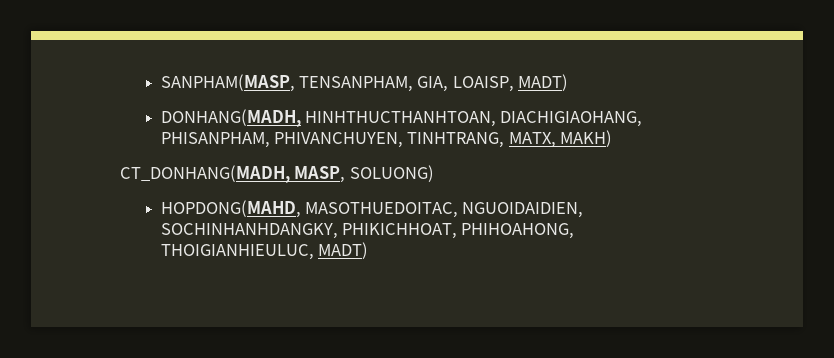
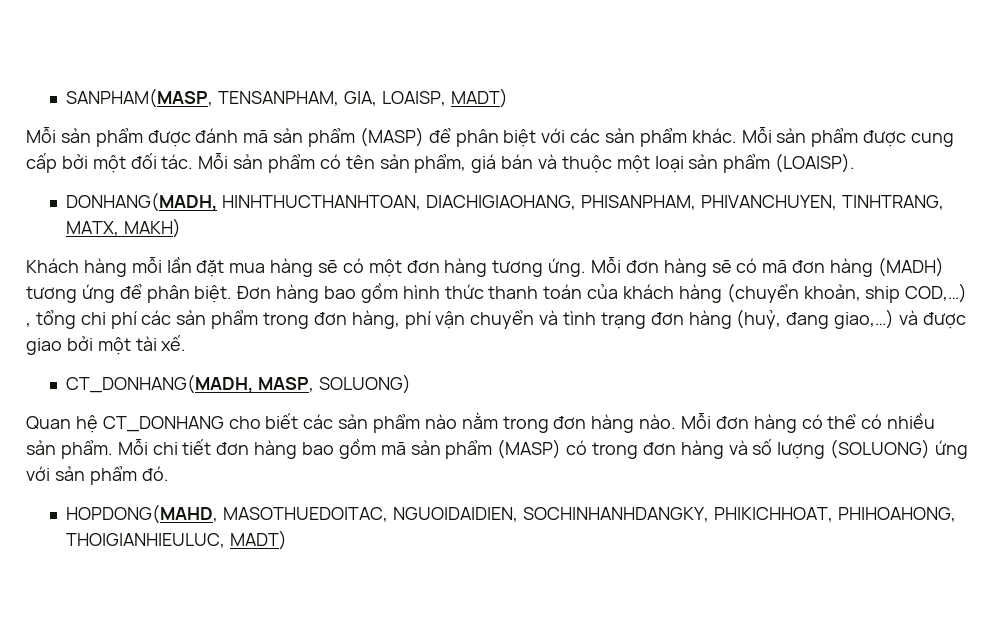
+ Mỗi sản phẩm được đánh mã sản phẩm (MASP) để phân biệt với các sản phẩm khác. Mỗi sản phẩm được cung cấp bởi một đối tác. Mỗi sản phẩm có tên sản phẩm, giá bán và thuộc một loại sản phẩm (LOAISP).
+ Khách hàng mỗi lần đặt mua hàng sẽ có một đơn hàng tương ứng. Mỗi đơn hàng sẽ có mã đơn hàng (MADH) tương ứng để phân biệt. Đơn hàng bao gồm hình thức thanh toán của khách hàng (chuyển khoản, ship COD,…) , tổng chi phí các sản phẩm trong đơn hàng, phí vận chuyển và tình trạng đơn hàng (huỷ, đang giao,…) và được giao bởi một tài xế.
  CT_DONHANG(MADH, MASP, SOLUONG)
+ Quan hệ CT_DONHANG cho biết các sản phẩm nào nằm trong đơn hàng nào. Mỗi đơn hàng có thể có nhiều sản phẩm. Mỗi chi tiết đơn hàng bao gồm mã sản phẩm (MASP) có trong đơn hàng và số lượng (SOLUONG) ứng với sản phẩm đó.

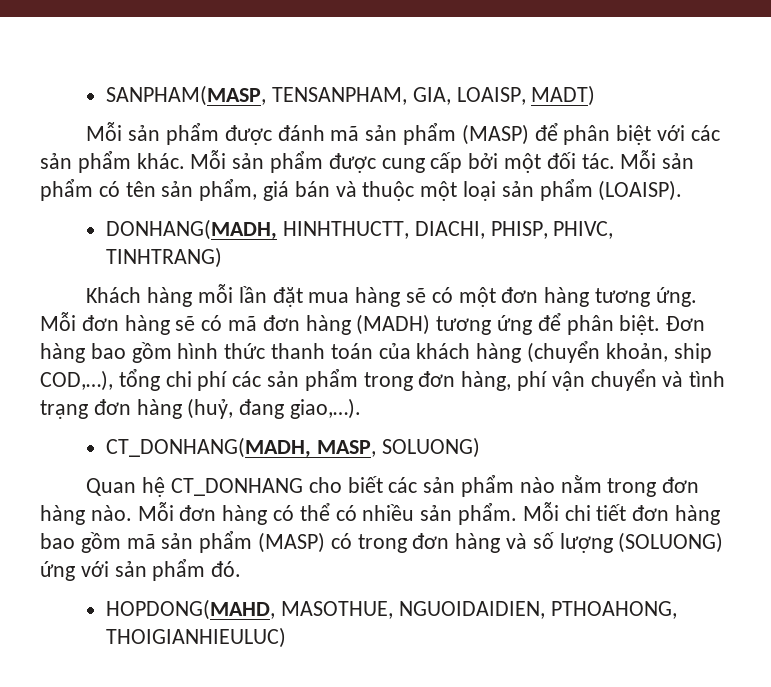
- DONHANG(MADH, HINHTHUCTHANHTOAN, DIACHIGIAOHANG, PHISANPHAM, PHIVANCHUYEN, TINHTRANG, MATX, MAKH)
+ DONHANG(MADH, HINHTHUCTT, DIACHI, PHISP, PHIVC, TINHTRANG)
- Đơn hàng bao gồm hình thức thanh toán của khách hàng (chuyển khoản, ship COD,…) , tổng chi phí các sản phẩm trong đơn hàng, phí vận chuyển và tình trạng đơn hàng (huỷ, đang giao,…) và được giao bởi một tài xế.
+ Đơn hàng bao gồm hình thức thanh toán của khách hàng (chuyển khoản, ship COD,…), tổng chi phí các sản phẩm trong đơn hàng, phí vận chuyển và tình trạng đơn hàng (huỷ, đang giao,…).
- HOPDONG(MAHD, MASOTHUEDOITAC, NGUOIDAIDIEN, SOCHINHANHDANGKY, PHIKICHHOAT, PHIHOAHONG, THOIGIANHIEULUC, MADT)
+ HOPDONG(MAHD, MASOTHUE, NGUOIDAIDIEN, PTHOAHONG, THOIGIANHIEULUC)

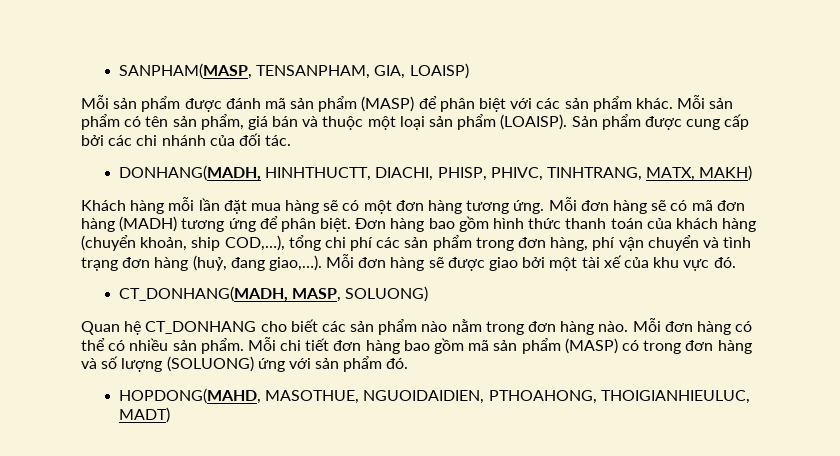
- SANPHAM(MASP, TENSANPHAM, GIA, LOAISP, MADT)
+ SANPHAM(MASP, TENSANPHAM, GIA, LOAISP)
- Mỗi sản phẩm được cung cấp bởi một đối tác. Mỗi sản phẩm có tên sản phẩm, giá bán và thuộc một loại sản phẩm (LOAISP).
+ Mỗi sản phẩm có tên sản phẩm, giá bán và thuộc một loại sản phẩm (LOAISP). Sản phẩm được cung cấp bởi các chi nhánh của đối tác.
- DONHANG(MADH, HINHTHUCTT, DIACHI, PHISP, PHIVC, TINHTRANG)
+ DONHANG(MADH, HINHTHUCTT, DIACHI, PHISP, PHIVC, TINHTRANG, MATX, MAKH)
+ Mỗi đơn hàng sẽ được giao bởi một tài xế của khu vực đó.
- HOPDONG(MAHD, MASOTHUE, NGUOIDAIDIEN, PTHOAHONG, THOIGIANHIEULUC)
+ HOPDONG(MAHD, MASOTHUE, NGUOIDAIDIEN, PTHOAHONG, THOIGIANHIEULUC, MADT)

